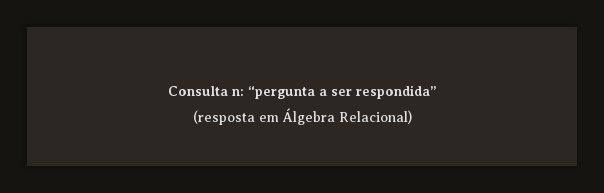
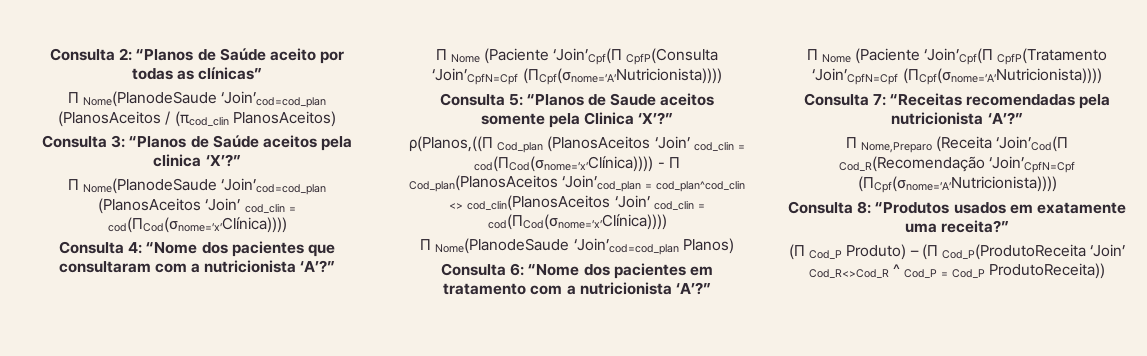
- Consulta n: “pergunta a ser respondida”
- (resposta em Álgebra Relacional)
+ Consulta 2: “Planos de Saúde aceito por todas as clínicas”
+ Π Nome(PlanodeSaude ‘Join’cod=cod_plan (PlanosAceitos / (πcod_clin PlanosAceitos)
+ Consulta 3: “Planos de Saúde aceitos pela clinica ‘X’?”
+ Π Nome(PlanodeSaude ‘Join’cod=cod_plan (PlanosAceitos ‘Join’ cod_clin = cod(ΠCod(σnome=’x’Clínica))))
+ Consulta 4: “Nome dos pacientes que consultaram com a nutricionista ‘A’?”
+ Π Nome (Paciente ‘Join’Cpf(Π CpfP(Consulta ‘Join’CpfN=Cpf (ΠCpf(σnome=’A’Nutricionista))))
+ Consulta 5: “Planos de Saude aceitos somente pela Clinica ‘X’?”
+ ρ(Planos,((Π Cod_plan (PlanosAceitos ‘Join’ cod_clin = cod(ΠCod(σnome=’x’Clínica)))) - Π Cod_plan(PlanosAceitos ‘Join’cod_plan = cod_plan^cod_clin <> cod_clin(PlanosAceitos ‘Join’ cod_clin = cod(ΠCod(σnome=’x’Clínica))))
+ Π Nome(PlanodeSaude ‘Join’cod=cod_plan Planos)
+ Consulta 6: “Nome dos pacientes em tratamento com a nutricionista ‘A’?”
+ Π Nome (Paciente ‘Join’Cpf(Π CpfP(Tratamento ‘Join’CpfN=Cpf (ΠCpf(σnome=’A’Nutricionista))))
+ Consulta 7: “Receitas recomendadas pela nutricionista ‘A’?”
+ Π Nome,Preparo (Receita ‘Join’Cod(Π Cod_R(Recomendação ‘Join’CpfN=Cpf (ΠCpf(σnome=’A’Nutricionista))))
+ Consulta 8: “Produtos usados em exatamente uma receita?”
+ (Π Cod_P Produto) – (Π Cod_P(ProdutoReceita ‘Join’ Cod_R<>Cod_R ^ Cod_P = Cod_P ProdutoReceita))

